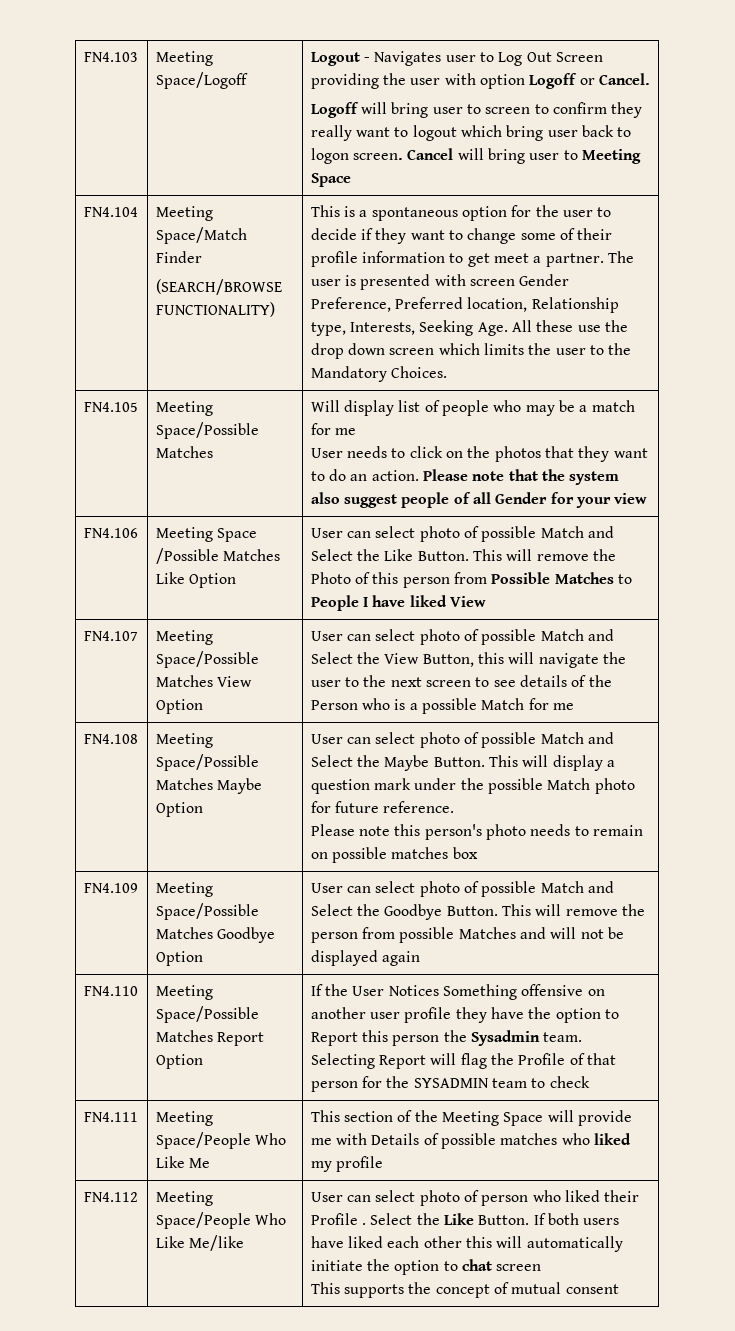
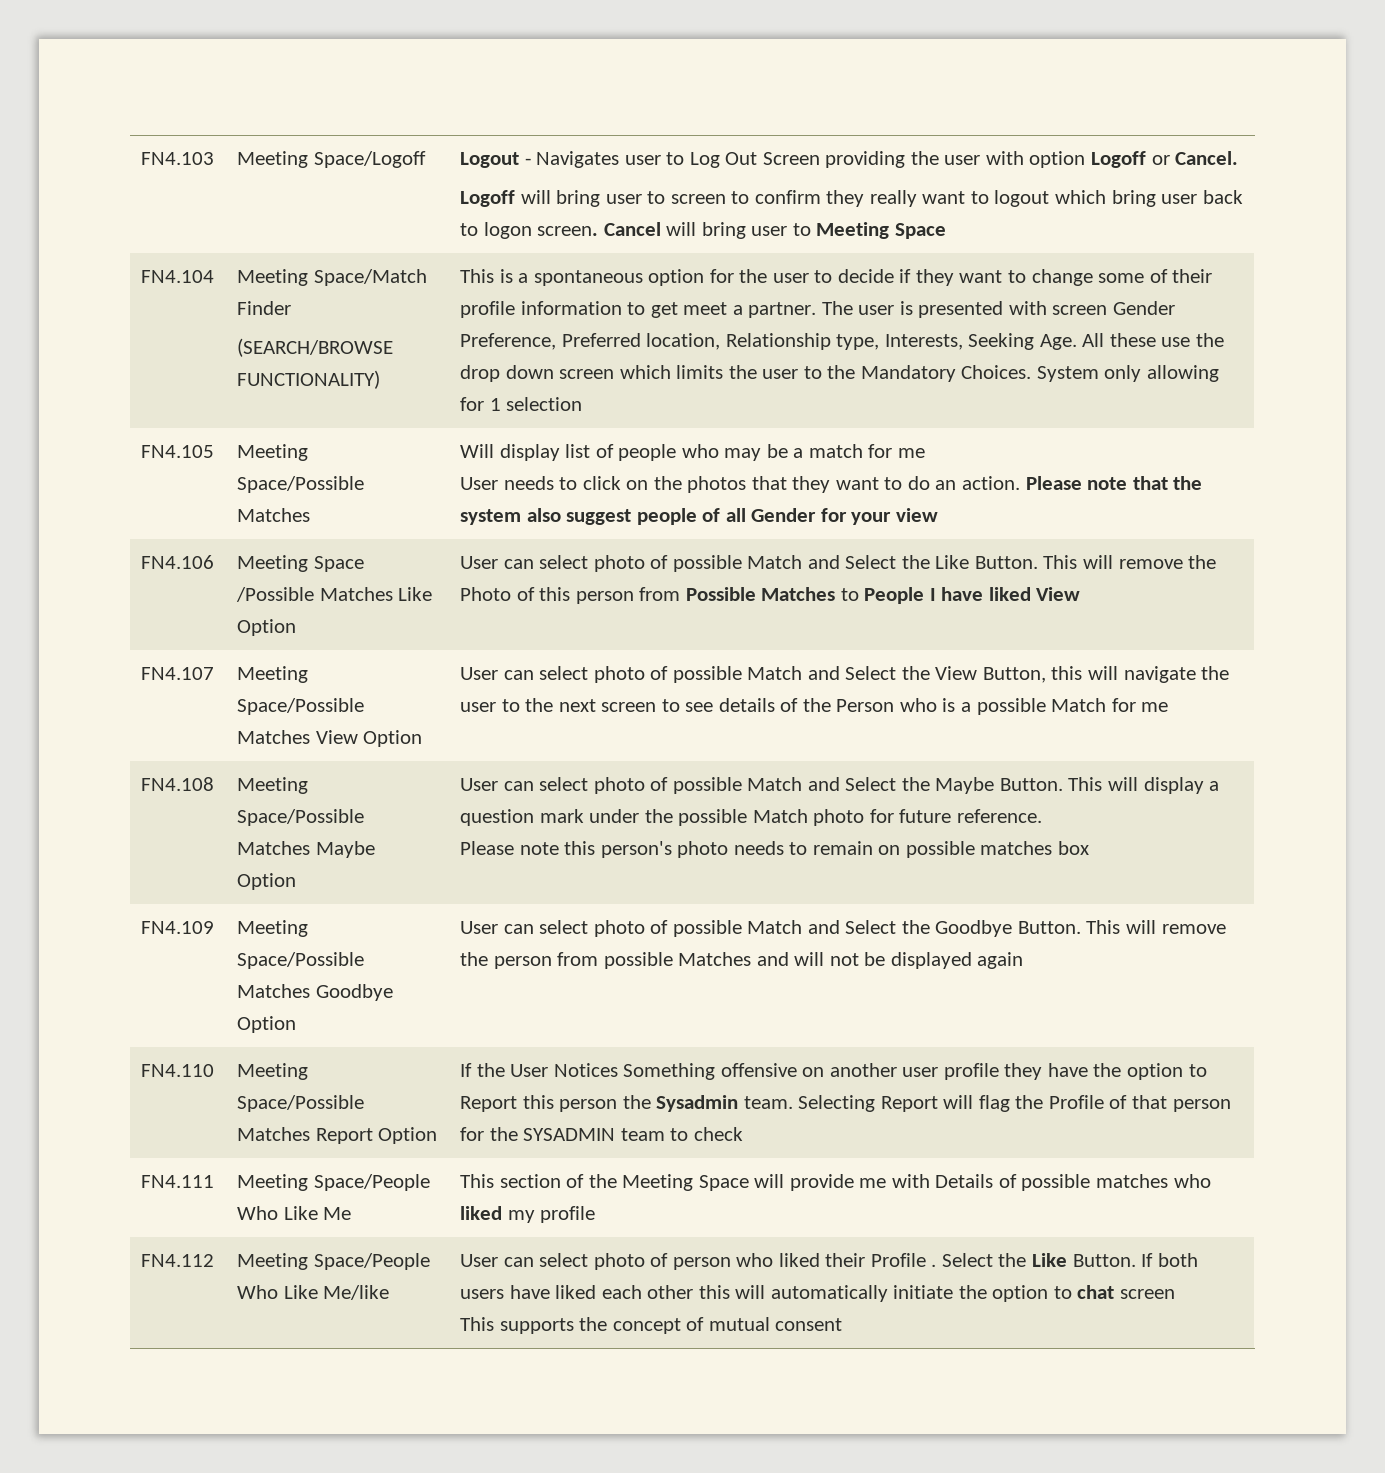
+ System only allowing for 1 selection

